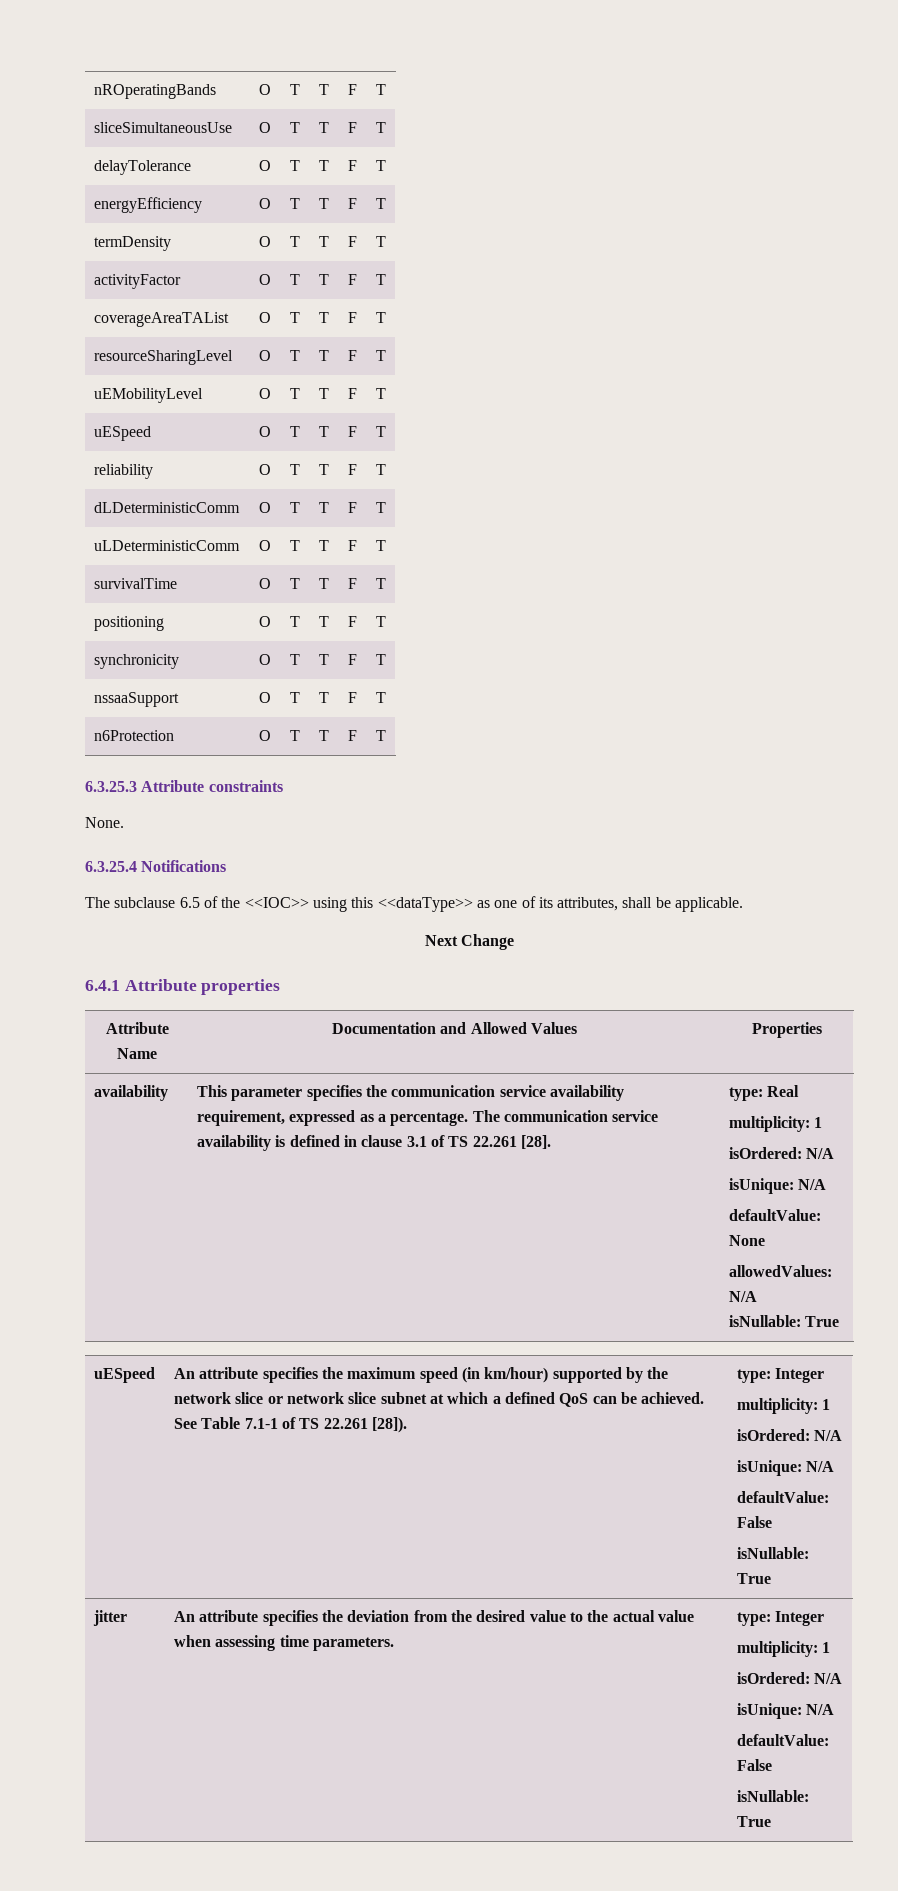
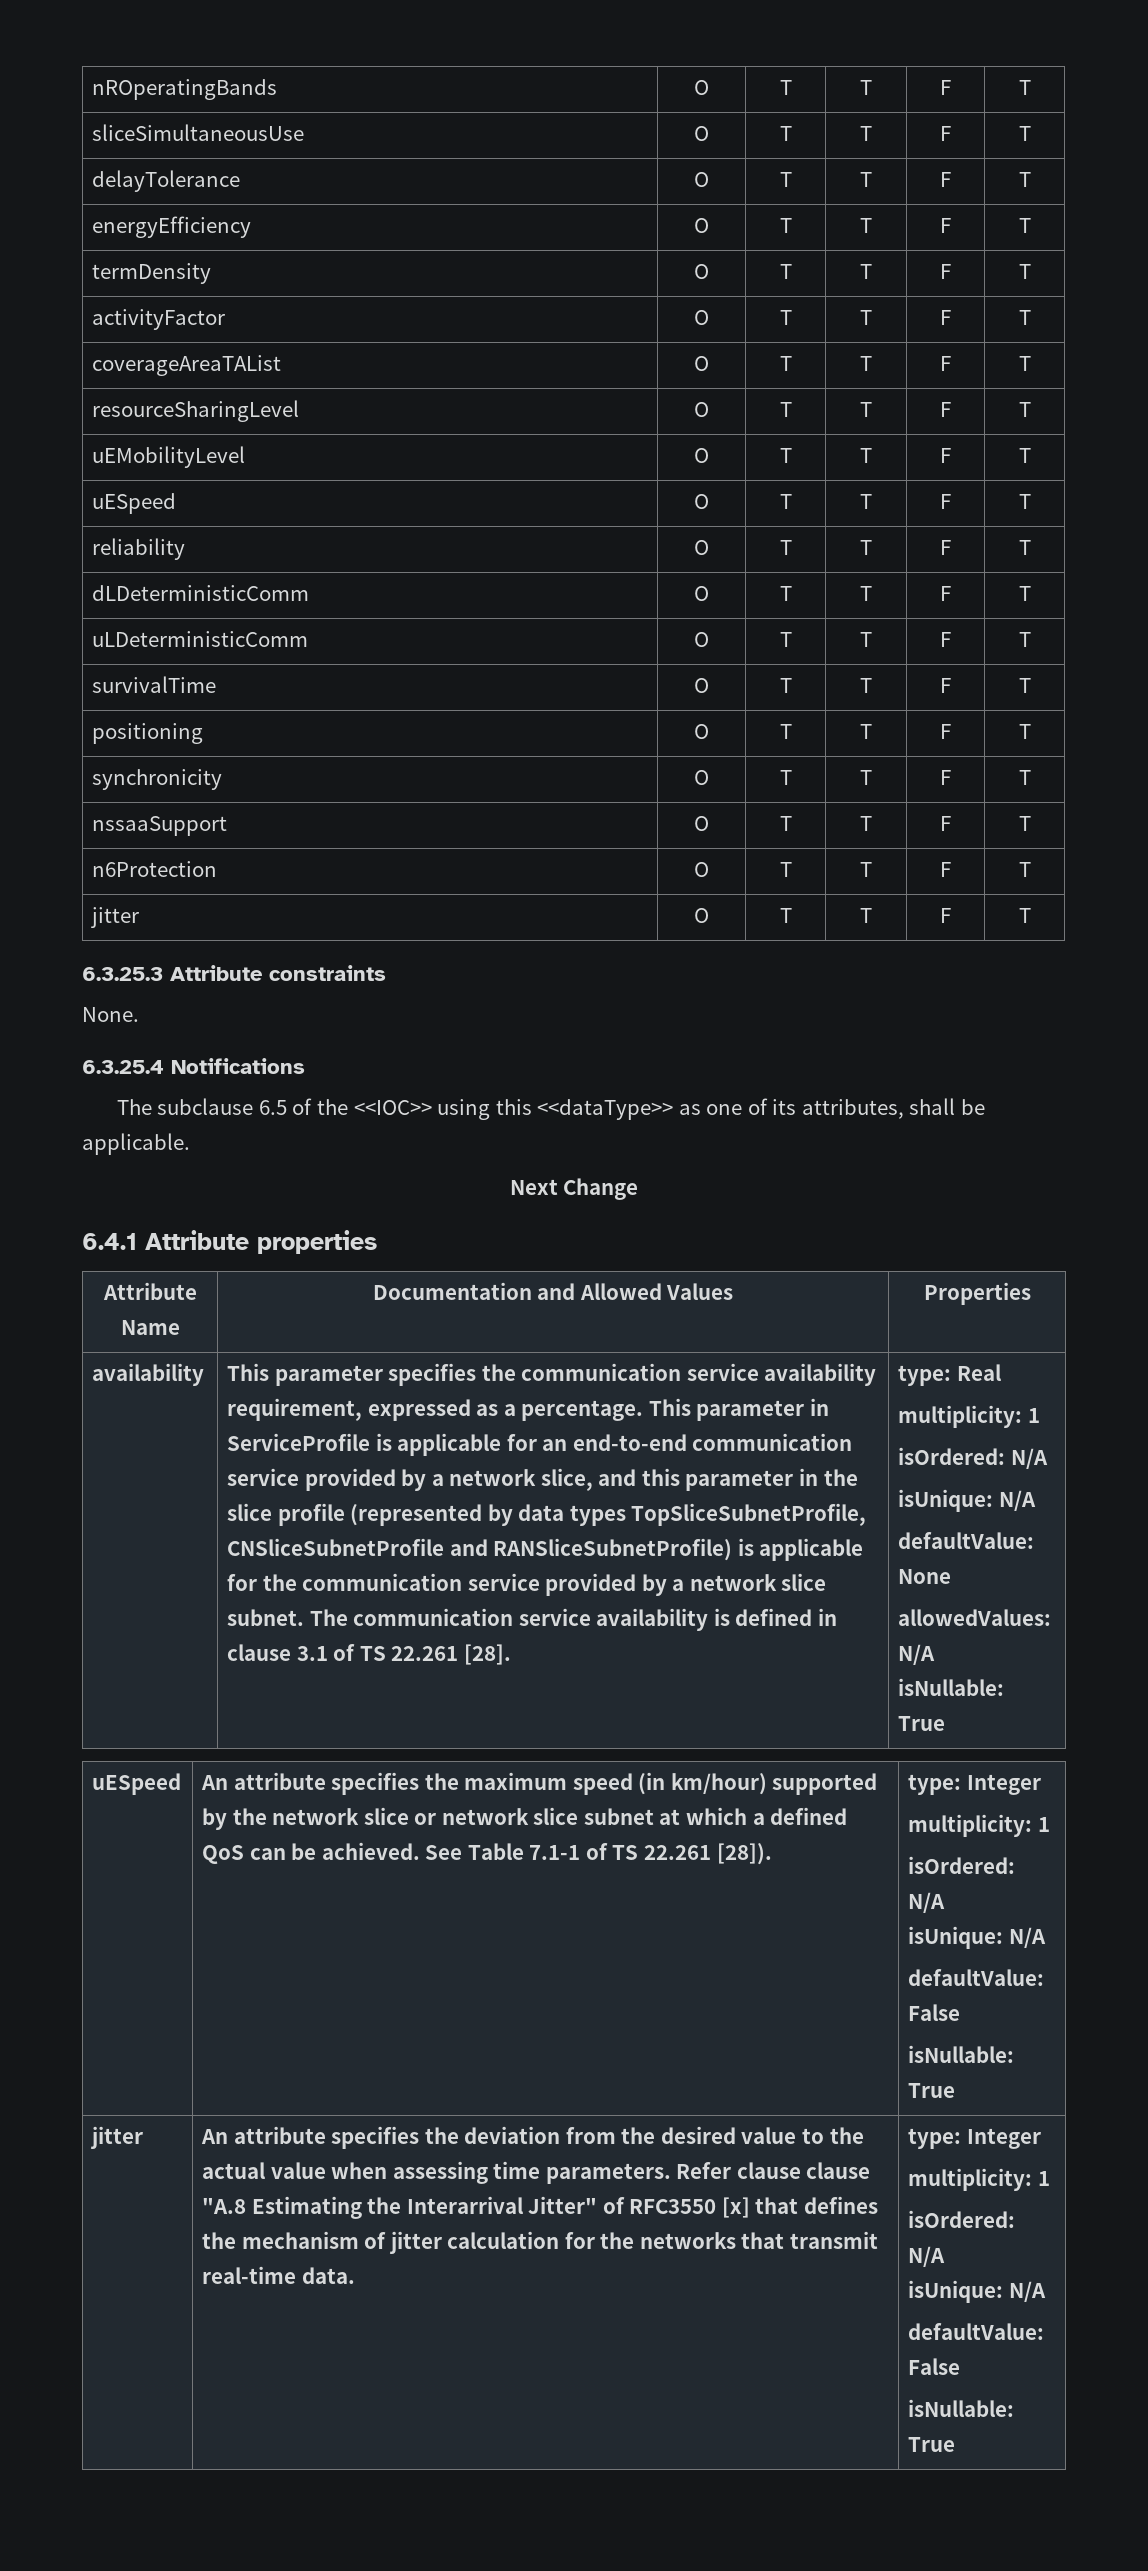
+ jitter | O | T | T | F | T
+ This parameter in ServiceProfile is applicable for an end-to-end communication service provided by a network slice, and this parameter in the slice profile (represented by data types TopSliceSubnetProfile, CNSliceSubnetProfile and RANSliceSubnetProfile) is applicable for the communication service provided by a network slice subnet.
+ Refer clause clause "A.8 Estimating the Interarrival Jitter" of RFC3550 [x] that defines the mechanism of jitter calculation for the networks that transmit real-time data.

